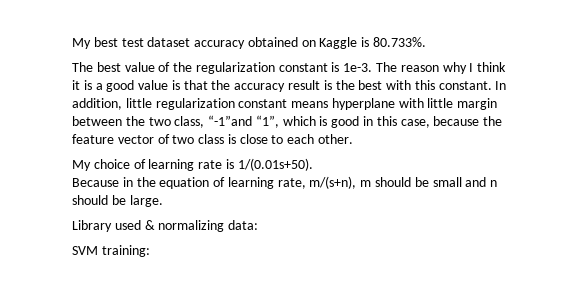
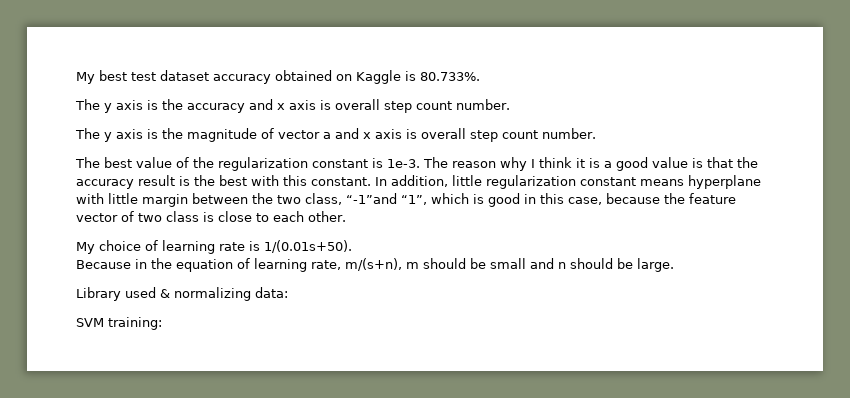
+ The y axis is the accuracy and x axis is overall step count number.
+ The y axis is the magnitude of vector a and x axis is overall step count number.

